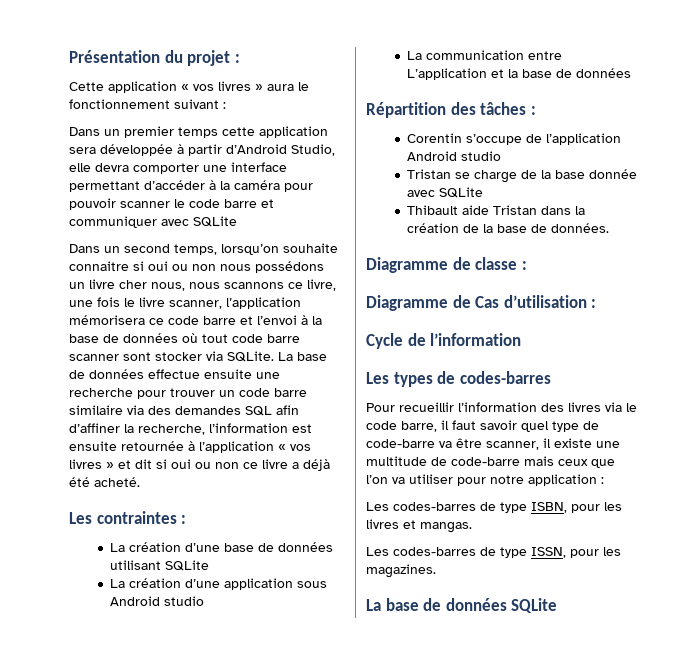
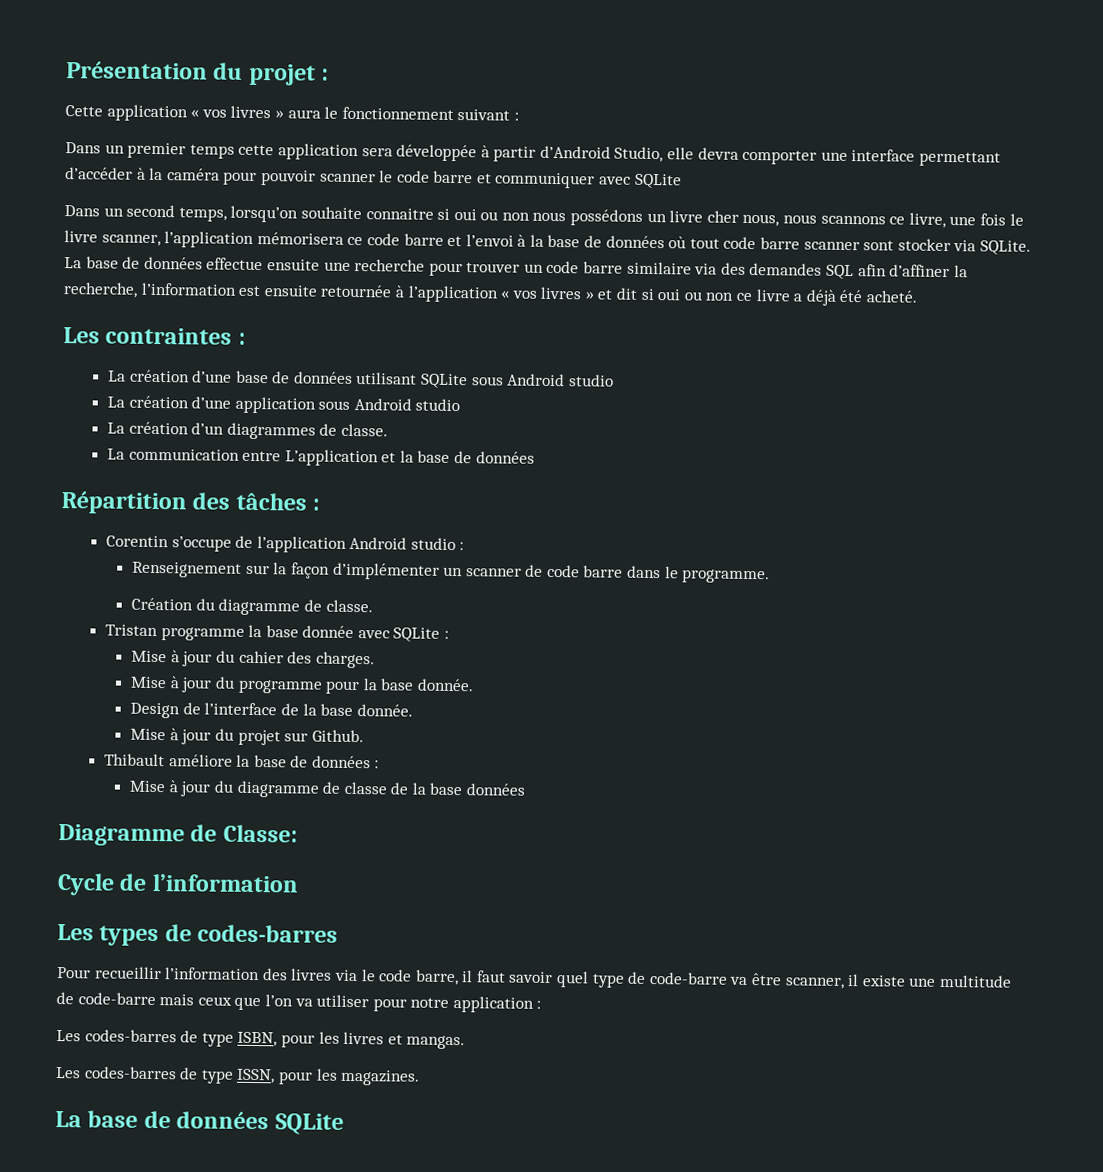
- La création d’une base de données utilisant SQLite
+ La création d’une base de données utilisant SQLite sous Android studio
+ La création d’un diagrammes de classe.
- Corentin s’occupe de l’application Android studio
- Tristan se charge de la base donnée avec SQLite
- Thibault aide Tristan dans la création de la base de données.
- Diagramme de classe :
- Diagramme de Cas d’utilisation :
+ Corentin s’occupe de l’application Android studio :
+ Renseignement sur la façon d’implémenter un scanner de code barre dans le programme.
+ Création du diagramme de classe.
+ Tristan programme la base donnée avec SQLite :
+ Mise à jour du cahier des charges.
+ Mise à jour du programme pour la base donnée.
+ Design de l’interface de la base donnée.
+ Mise à jour du projet sur Github.
+ Thibault améliore la base de données :
+ Mise à jour du diagramme de classe de la base données
+ Diagramme de Classe:

